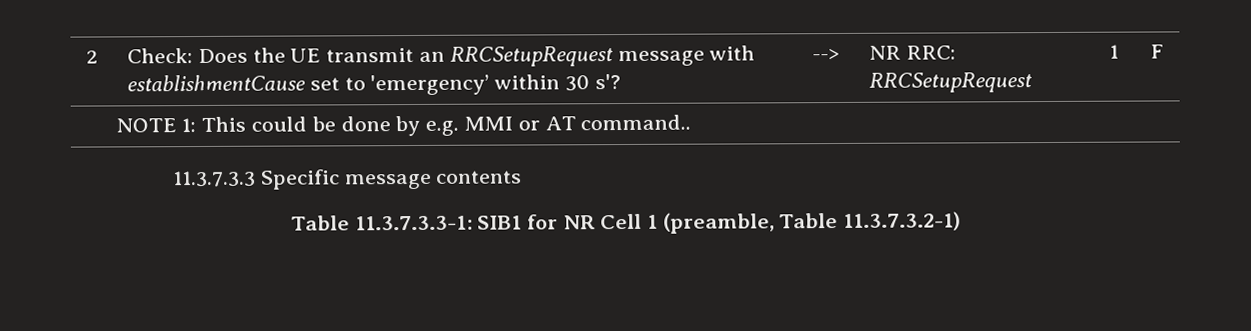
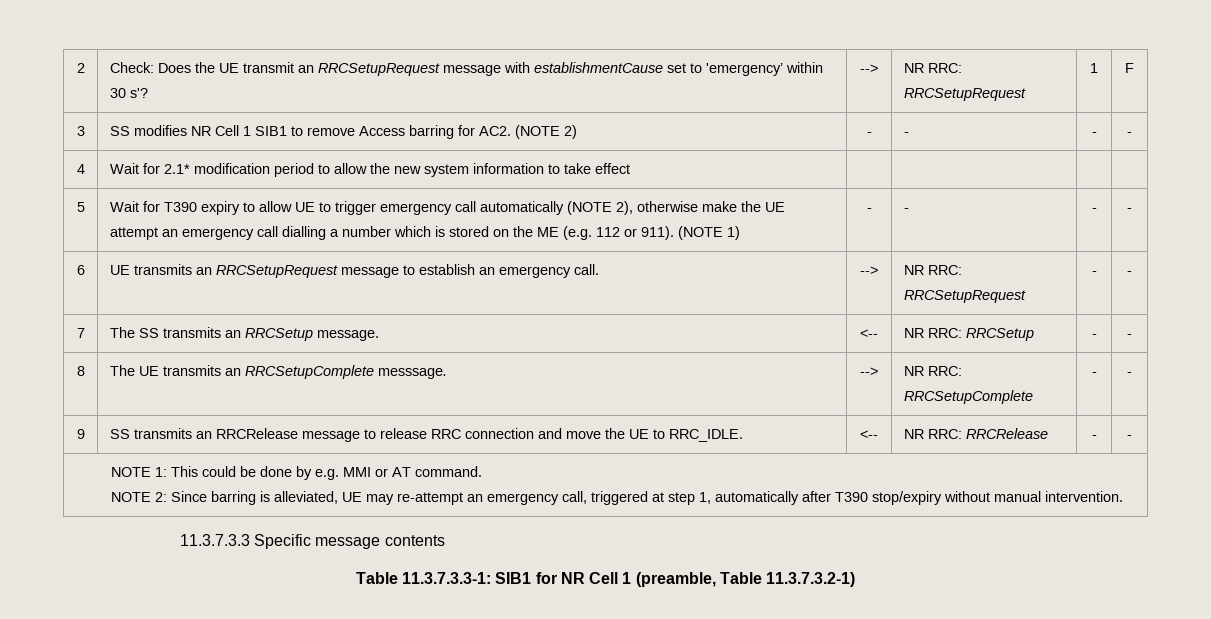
+ 3 | SS modifies NR Cell 1 SIB1 to remove Access barring for AC2. (NOTE 2) | - | - | - | -
+ 4 | Wait for 2.1* modification period to allow the new system information to take effect | | | |
+ 5 | Wait for T390 expiry to allow UE to trigger emergency call automatically (NOTE 2), otherwise make the UE attempt an emergency call dialling a number which is stored on the ME (e.g. 112 or 911). (NOTE 1) | - | - | - | -
+ 6 | UE transmits an RRCSetupRequest message to establish an emergency call. | --> | NR RRC: RRCSetupRequest | - | -
+ 7 | The SS transmits an RRCSetup message. | <-- | NR RRC: RRCSetup | - | -
+ 8 | The UE transmits an RRCSetupComplete messsage. | --> | NR RRC: RRCSetupComplete | - | -
+ 9 | SS transmits an RRCRelease message to release RRC connection and move the UE to RRC_IDLE. | <-- | NR RRC: RRCRelease | - | -
- NOTE 1: This could be done by e.g. MMI or AT command..
+ NOTE 1: This could be done by e.g. MMI or AT command.
+ NOTE 2: Since barring is alleviated, UE may re-attempt an emergency call, triggered at step 1, automatically after T390 stop/expiry without manual intervention.

